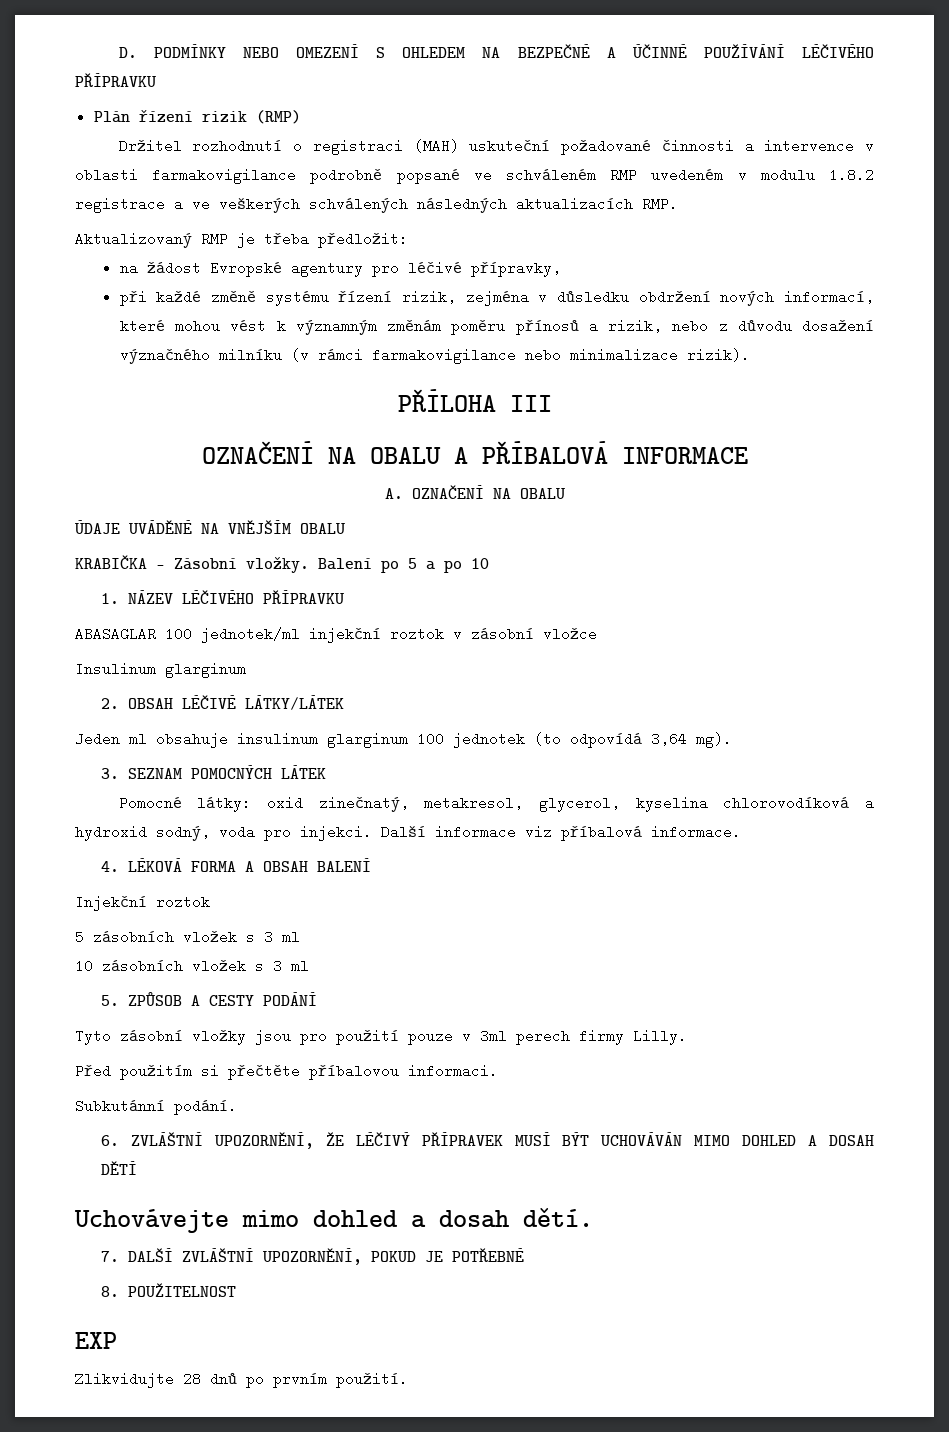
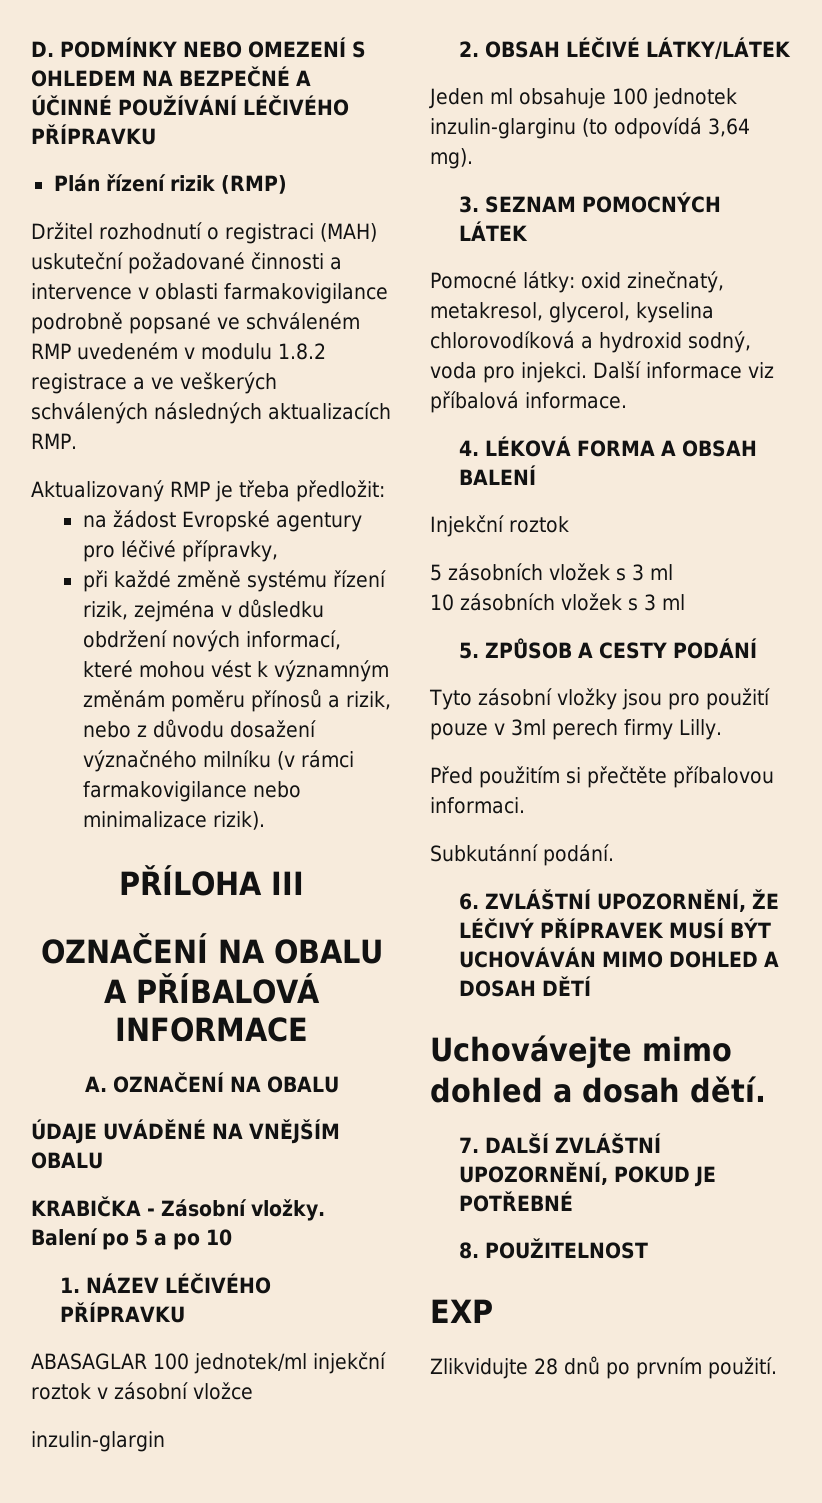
- Insulinum glarginum
+ inzulin-glargin
- Jeden ml obsahuje insulinum glarginum 100 jednotek (to odpovídá 3,64 mg).
+ Jeden ml obsahuje 100 jednotek inzulin-glarginu (to odpovídá 3,64 mg).

